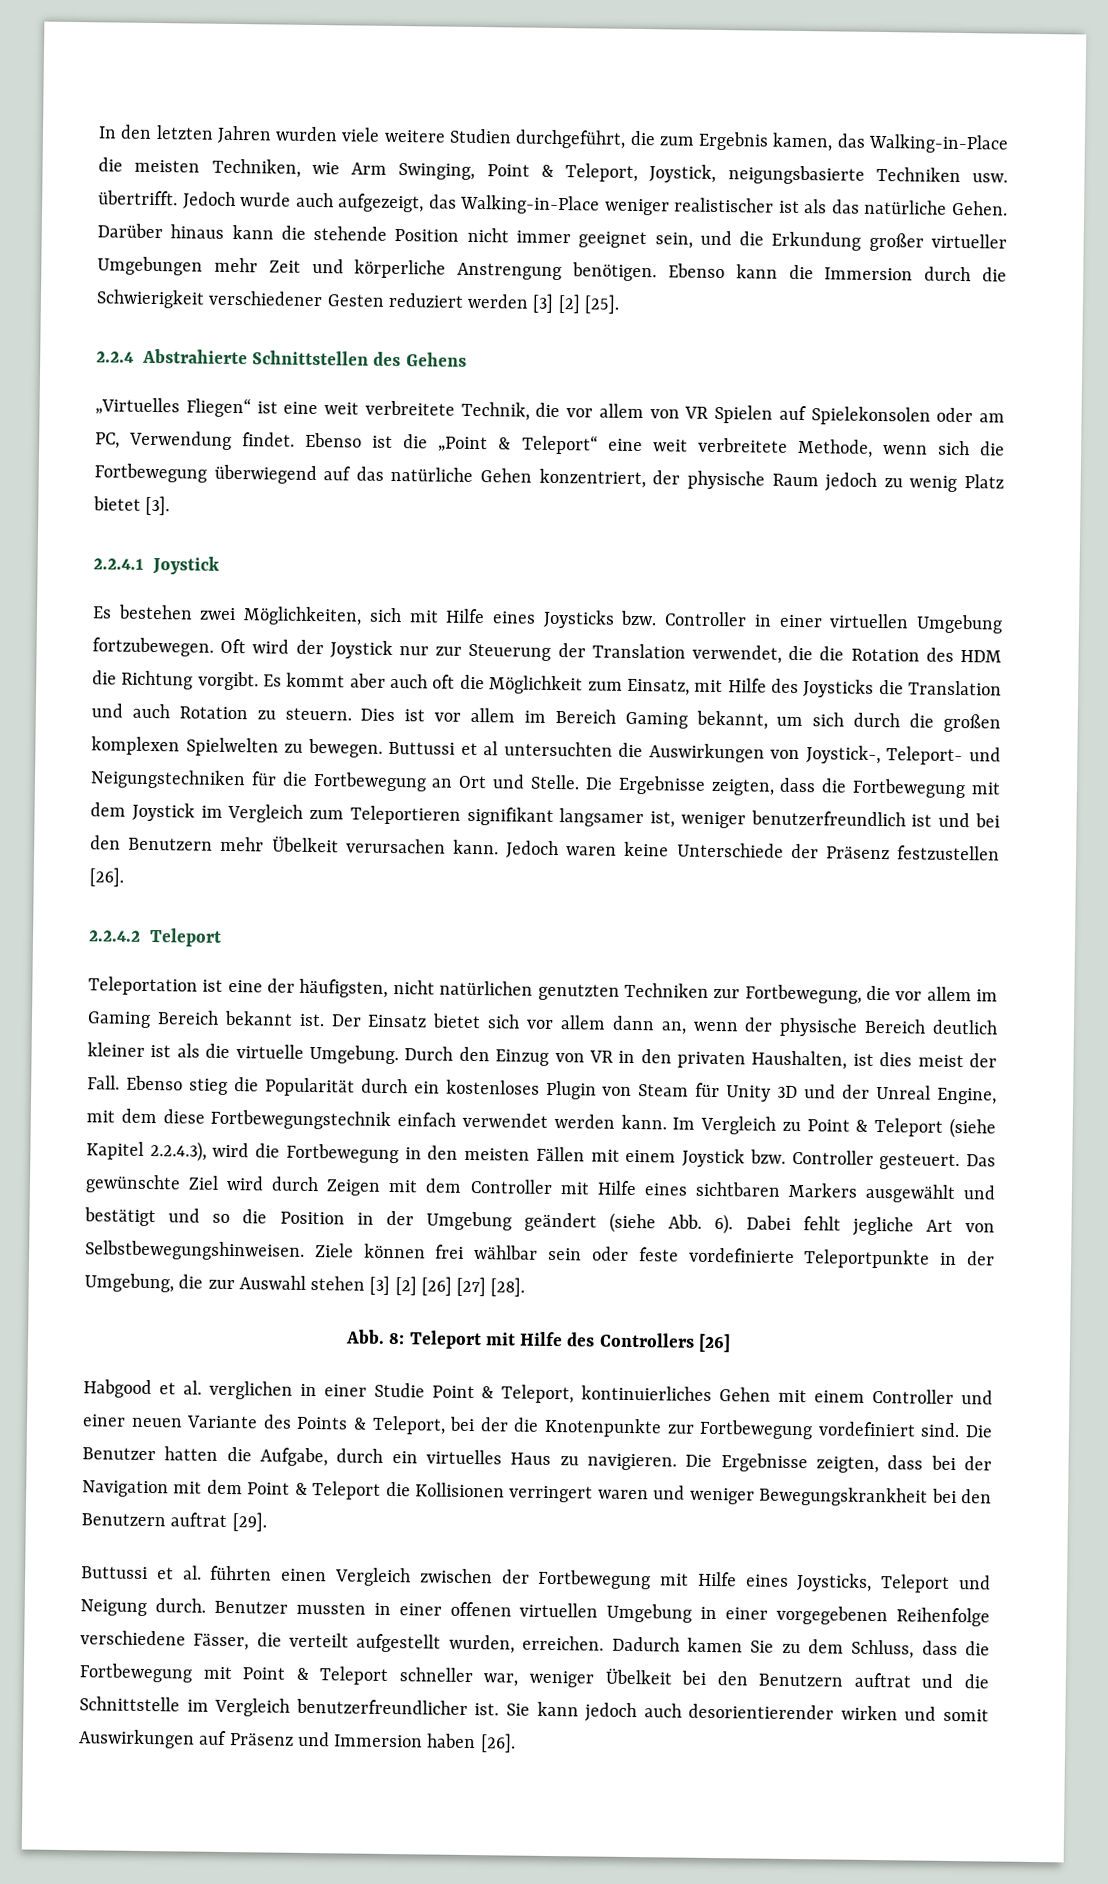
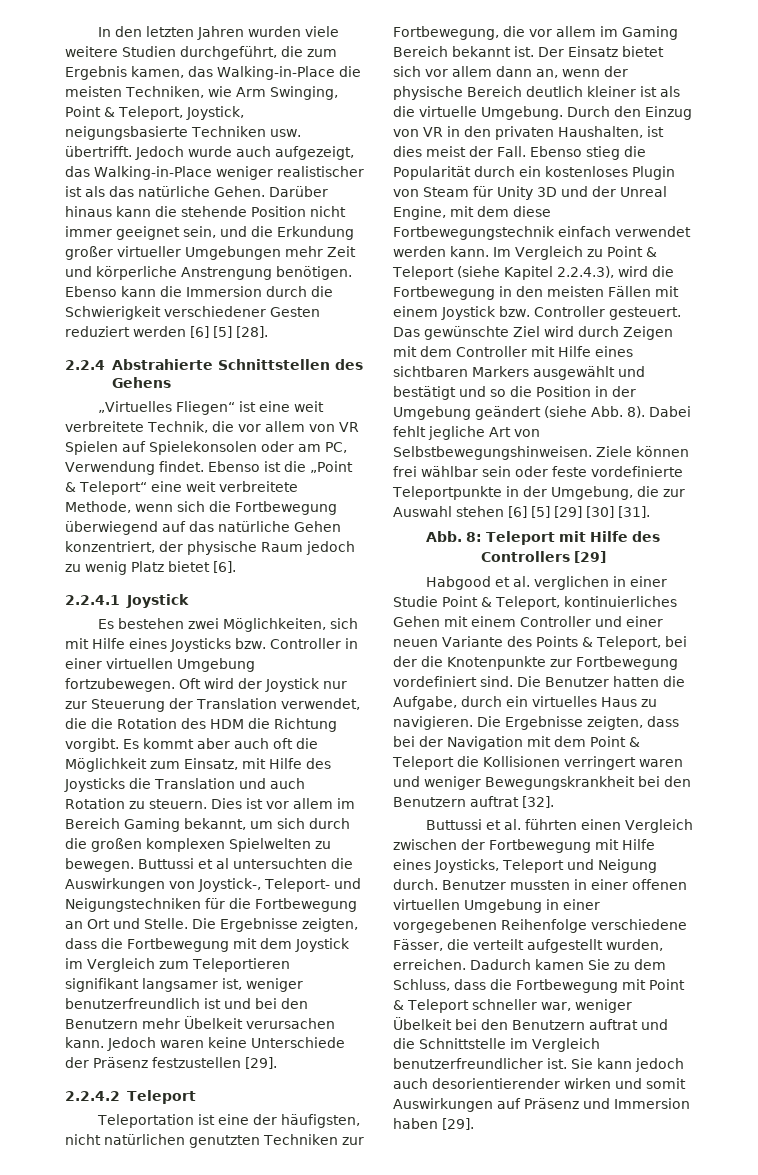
- Ebenso kann die Immersion durch die Schwierigkeit verschiedener Gesten reduziert werden [3] [2] [25].
+ Ebenso kann die Immersion durch die Schwierigkeit verschiedener Gesten reduziert werden [6] [5] [28].
- Ebenso ist die „Point & Teleport“ eine weit verbreitete Methode, wenn sich die Fortbewegung überwiegend auf das natürliche Gehen konzentriert, der physische Raum jedoch zu wenig Platz bietet [3].
+ Ebenso ist die „Point & Teleport“ eine weit verbreitete Methode, wenn sich die Fortbewegung überwiegend auf das natürliche Gehen konzentriert, der physische Raum jedoch zu wenig Platz bietet [6].
- Jedoch waren keine Unterschiede der Präsenz festzustellen [26].
+ Jedoch waren keine Unterschiede der Präsenz festzustellen [29].
- Das gewünschte Ziel wird durch Zeigen mit dem Controller mit Hilfe eines sichtbaren Markers ausgewählt und bestätigt und so die Position in der Umgebung geändert (siehe Abb. 6).
+ Das gewünschte Ziel wird durch Zeigen mit dem Controller mit Hilfe eines sichtbaren Markers ausgewählt und bestätigt und so die Position in der Umgebung geändert (siehe Abb. 8).
- Ziele können frei wählbar sein oder feste vordefinierte Teleportpunkte in der Umgebung, die zur Auswahl stehen [3] [2] [26] [27] [28].
+ Ziele können frei wählbar sein oder feste vordefinierte Teleportpunkte in der Umgebung, die zur Auswahl stehen [6] [5] [29] [30] [31].
- Abb. 8: Teleport mit Hilfe des Controllers [26]
+ Abb. 8: Teleport mit Hilfe des Controllers [29]
- Die Ergebnisse zeigten, dass bei der Navigation mit dem Point & Teleport die Kollisionen verringert waren und weniger Bewegungskrankheit bei den Benutzern auftrat [29].
+ Die Ergebnisse zeigten, dass bei der Navigation mit dem Point & Teleport die Kollisionen verringert waren und weniger Bewegungskrankheit bei den Benutzern auftrat [32].
- Sie kann jedoch auch desorientierender wirken und somit Auswirkungen auf Präsenz und Immersion haben [26].
+ Sie kann jedoch auch desorientierender wirken und somit Auswirkungen auf Präsenz und Immersion haben [29].

